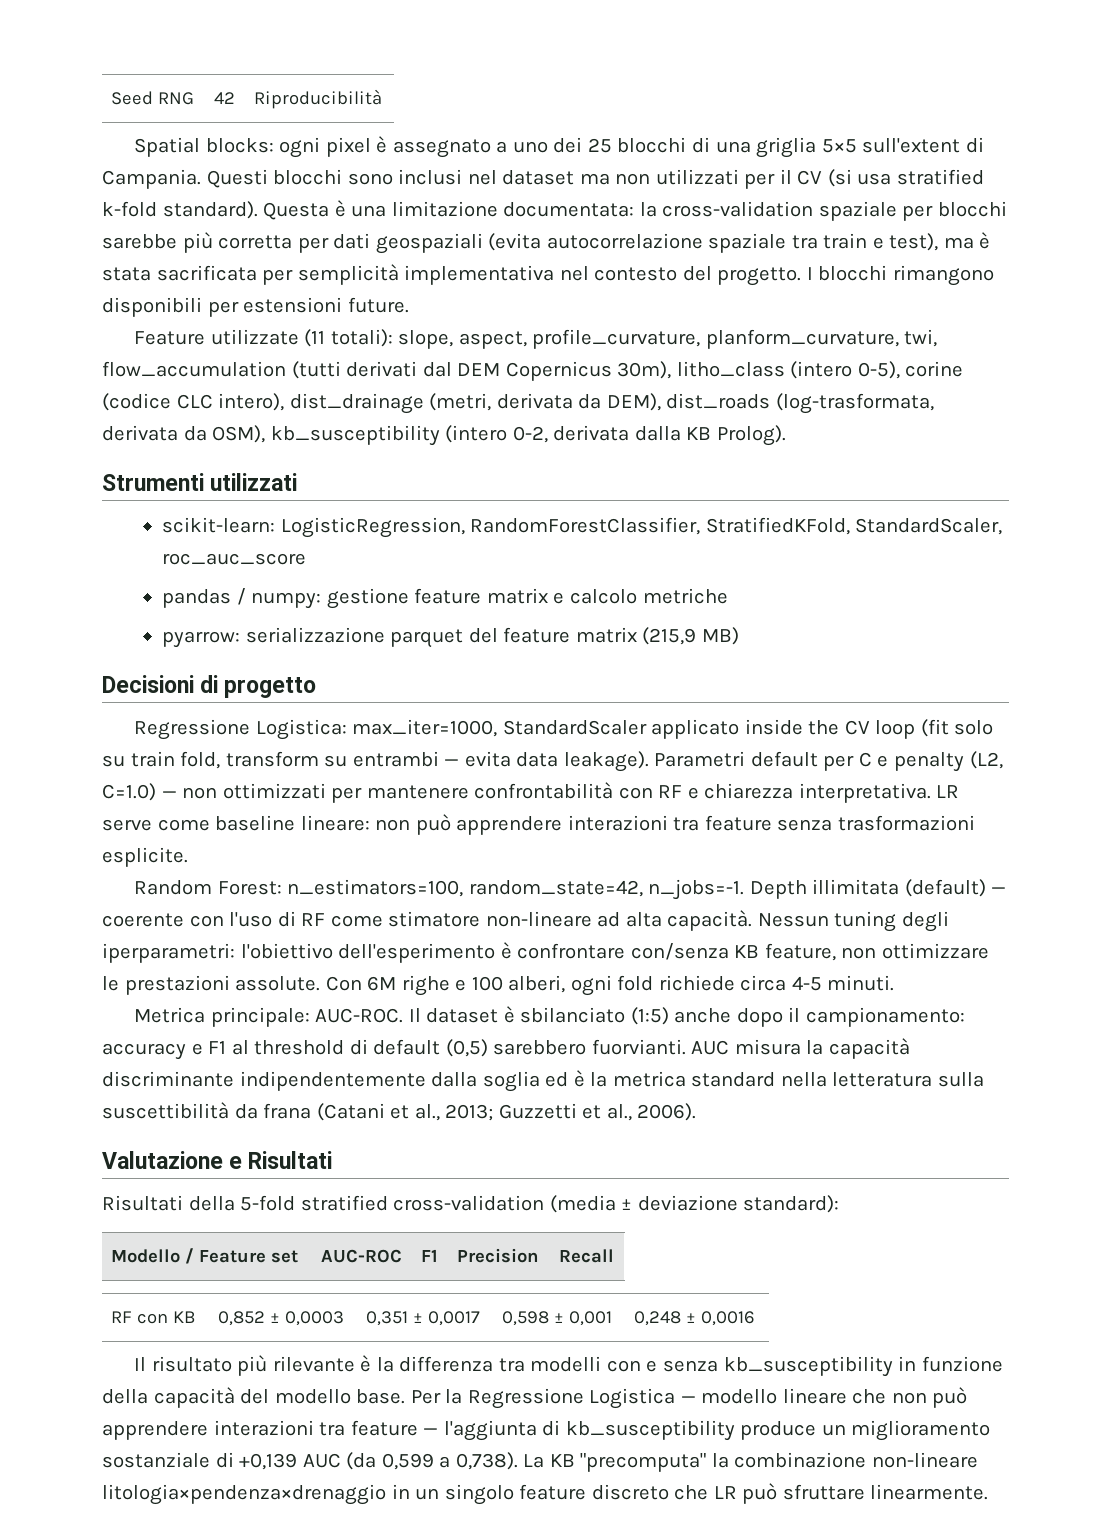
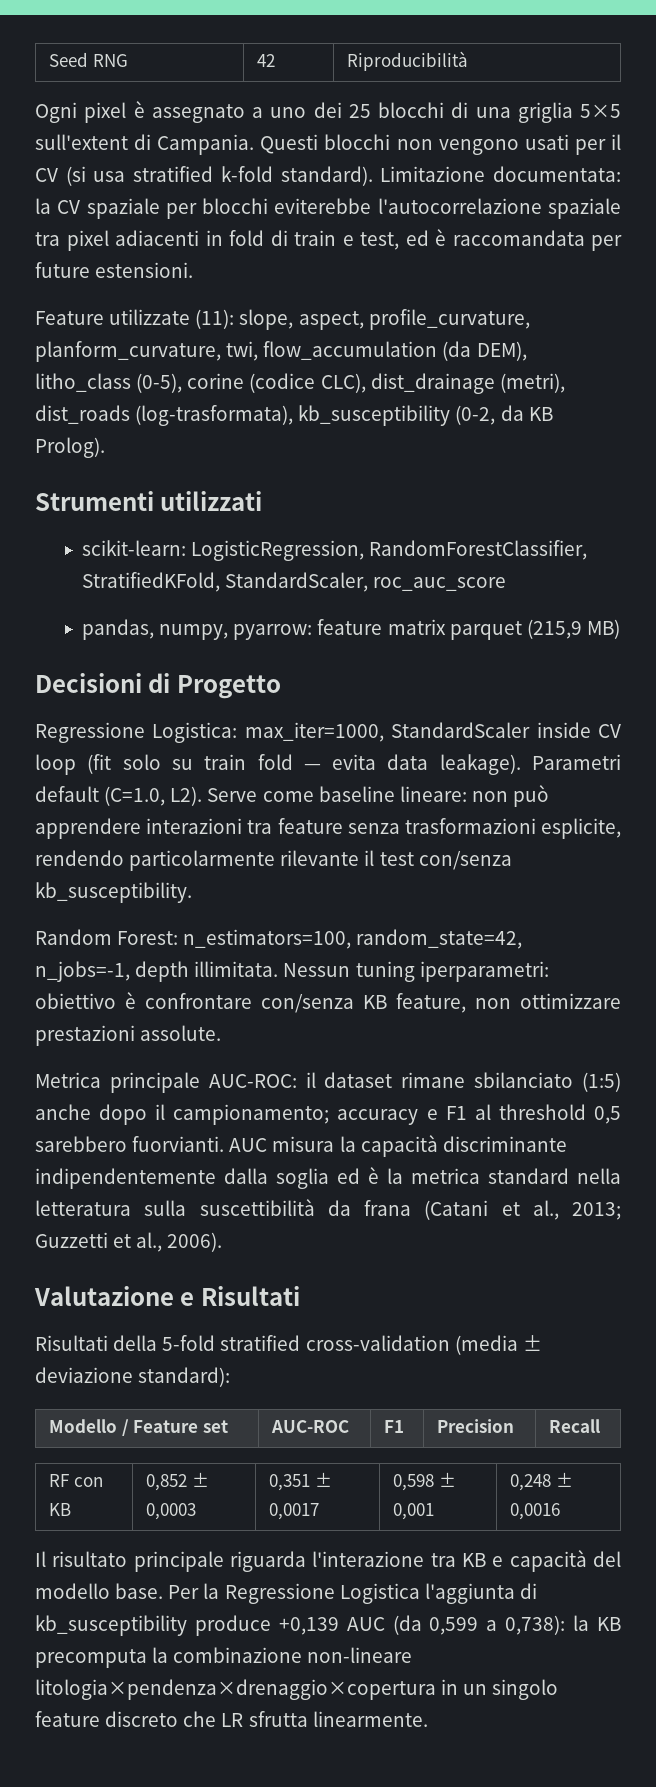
- Spatial blocks: ogni pixel è assegnato a uno dei 25 blocchi di una griglia 5×5 sull'extent di Campania.
+ Ogni pixel è assegnato a uno dei 25 blocchi di una griglia 5×5 sull'extent di Campania.
- Questi blocchi sono inclusi nel dataset ma non utilizzati per il CV (si usa stratified k-fold standard).
+ Questi blocchi non vengono usati per il CV (si usa stratified k-fold standard).
- Questa è una limitazione documentata: la cross-validation spaziale per blocchi sarebbe più corretta per dati geospaziali (evita autocorrelazione spaziale tra train e test), ma è stata sacrificata per semplicità implementativa nel contesto del progetto. I blocchi rimangono disponibili per estensioni future.
+ Limitazione documentata: la CV spaziale per blocchi eviterebbe l'autocorrelazione spaziale tra pixel adiacenti in fold di train e test, ed è raccomandata per future estensioni.
- Feature utilizzate (11 totali): slope, aspect, profile_curvature, planform_curvature, twi, flow_accumulation (tutti derivati dal DEM Copernicus 30m), litho_class (intero 0-5), corine (codice CLC intero), dist_drainage (metri, derivata da DEM), dist_roads (log-trasformata, derivata da OSM), kb_susceptibility (intero 0-2, derivata dalla KB Prolog).
+ Feature utilizzate (11): slope, aspect, profile_curvature, planform_curvature, twi, flow_accumulation (da DEM), litho_class (0-5), corine (codice CLC), dist_drainage (metri), dist_roads (log-trasformata), kb_susceptibility (0-2, da KB Prolog).
- pandas / numpy: gestione feature matrix e calcolo metriche
- pyarrow: serializzazione parquet del feature matrix (215,9 MB)
+ pandas, numpy, pyarrow: feature matrix parquet (215,9 MB)
- Decisioni di progetto
+ Decisioni di Progetto
- Regressione Logistica: max_iter=1000, StandardScaler applicato inside the CV loop (fit solo su train fold, transform su entrambi — evita data leakage).
+ Regressione Logistica: max_iter=1000, StandardScaler inside CV loop (fit solo su train fold — evita data leakage).
- Parametri default per C e penalty (L2, C=1.0) — non ottimizzati per mantenere confrontabilità con RF e chiarezza interpretativa. LR serve come baseline lineare: non può apprendere interazioni tra feature senza trasformazioni esplicite.
- Random Forest: n_estimators=100, random_state=42, n_jobs=-1. Depth illimitata (default) — coerente con l'uso di RF come stimatore non-lineare ad alta capacità. Nessun tuning degli iperparametri: l'obiettivo dell'esperimento è confrontare con/senza KB feature, non ottimizzare le prestazioni assolute. Con 6M righe e 100 alberi, ogni fold richiede circa 4-5 minuti.
- Metrica principale: AUC-ROC. Il dataset è sbilanciato (1:5) anche dopo il campionamento: accuracy e F1 al threshold di default (0,5) sarebbero fuorvianti.
+ Parametri default (C=1.0, L2). Serve come baseline lineare: non può apprendere interazioni tra feature senza trasformazioni esplicite, rendendo particolarmente rilevante il test con/senza kb_susceptibility.
+ Random Forest: n_estimators=100, random_state=42, n_jobs=-1, depth illimitata. Nessun tuning iperparametri: obiettivo è confrontare con/senza KB feature, non ottimizzare prestazioni assolute.
+ Metrica principale AUC-ROC: il dataset rimane sbilanciato (1:5) anche dopo il campionamento; accuracy e F1 al threshold 0,5 sarebbero fuorvianti.
- Il risultato più rilevante è la differenza tra modelli con e senza kb_susceptibility in funzione della capacità del modello base.
+ Il risultato principale riguarda l'interazione tra KB e capacità del modello base.
- Per la Regressione Logistica — modello lineare che non può apprendere interazioni tra feature — l'aggiunta di kb_susceptibility produce un miglioramento sostanziale di +0,139 AUC (da 0,599 a 0,738). La KB "precomputa" la combinazione non-lineare litologia×pendenza×drenaggio in un singolo feature discreto che LR può sfruttare linearmente.
+ Per la Regressione Logistica l'aggiunta di kb_susceptibility produce +0,139 AUC (da 0,599 a 0,738): la KB precomputa la combinazione non-lineare litologia×pendenza×drenaggio×copertura in un singolo feature discreto che LR sfrutta linearmente.

